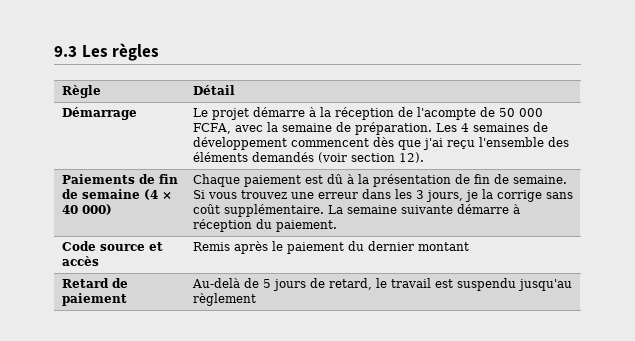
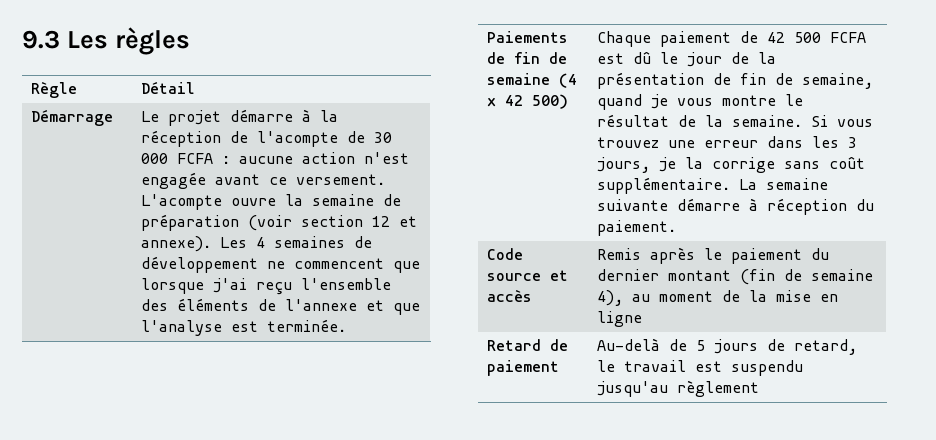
- Le projet démarre à la réception de l'acompte de 50 000 FCFA, avec la semaine de préparation.
+ Le projet démarre à la réception de l'acompte de 30 000 FCFA : aucune action n'est engagée avant ce versement. L'acompte ouvre la semaine de préparation (voir section 12 et annexe).
- Les 4 semaines de développement commencent dès que j'ai reçu l'ensemble des éléments demandés (voir section 12).
+ Les 4 semaines de développement ne commencent que lorsque j'ai reçu l'ensemble des éléments de l'annexe et que l'analyse est terminée.
- Paiements de fin de semaine (4 × 40 000)
+ Paiements de fin de semaine (4 × 42 500)
- Chaque paiement est dû à la présentation de fin de semaine.
+ Chaque paiement de 42 500 FCFA est dû le jour de la présentation de fin de semaine, quand je vous montre le résultat de la semaine.
- Code source et accès | Remis après le paiement du dernier montant
+ Code source et accès | Remis après le paiement du dernier montant (fin de semaine 4), au moment de la mise en ligne

